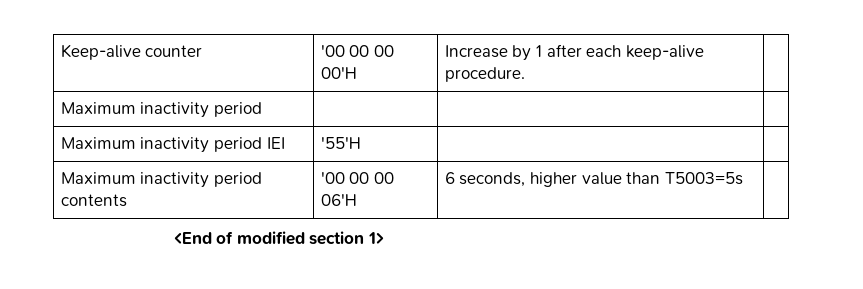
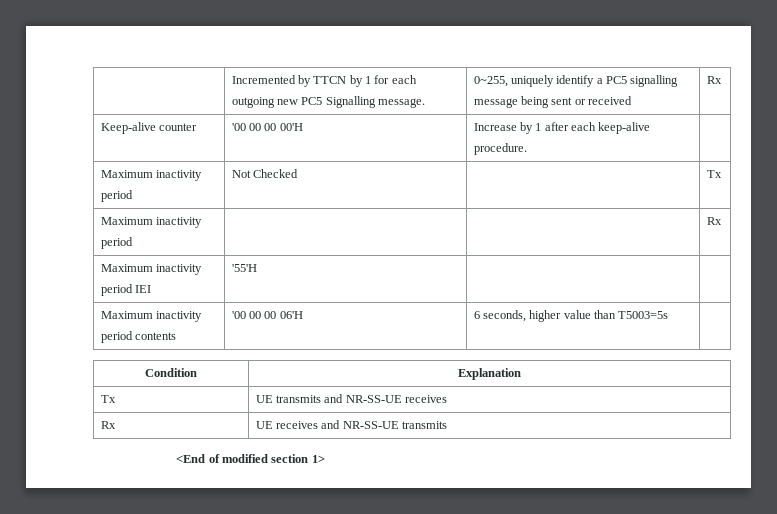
+ | Incremented by TTCN by 1 for each outgoing new PC5 Signalling message. | 0~255, uniquely identify a PC5 signalling message being sent or received | Rx
- Maximum inactivity period | | |
+ Maximum inactivity period | Not Checked | | Tx
+ Maximum inactivity period | | | Rx
+ Condition | Explanation
+ Tx | UE transmits and NR-SS-UE receives
+ Rx | UE receives and NR-SS-UE transmits

